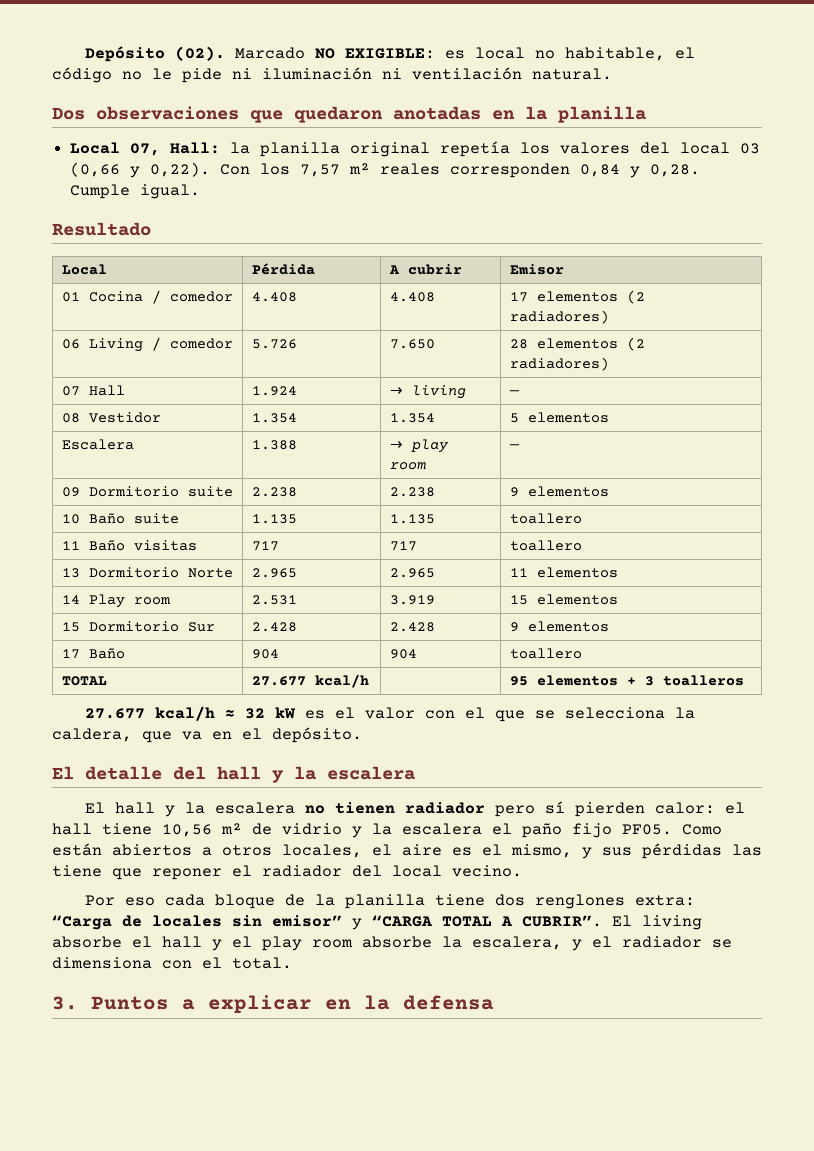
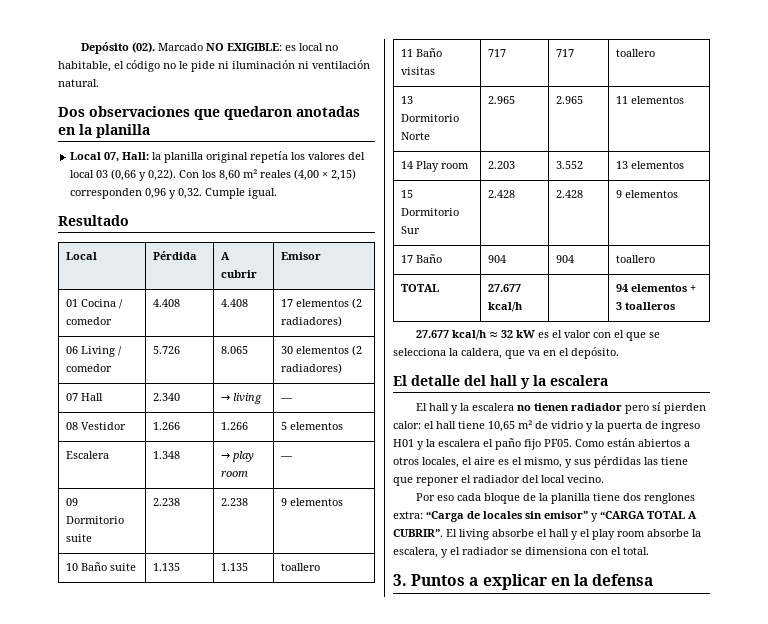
- Con los 7,57 m² reales corresponden 0,84 y 0,28.
+ Con los 8,60 m² reales (4,00 × 2,15) corresponden 0,96 y 0,32.
- 06 Living / comedor | 5.726 | 7.650 | 28 elementos (2 radiadores)
+ 06 Living / comedor | 5.726 | 8.065 | 30 elementos (2 radiadores)
- 07 Hall | 1.924 | → living | —
+ 07 Hall | 2.340 | → living | —
- 08 Vestidor | 1.354 | 1.354 | 5 elementos
+ 08 Vestidor | 1.266 | 1.266 | 5 elementos
- Escalera | 1.388 | → play room | —
+ Escalera | 1.348 | → play room | —
- 14 Play room | 2.531 | 3.919 | 15 elementos
+ 14 Play room | 2.203 | 3.552 | 13 elementos
- TOTAL | 27.677 kcal/h | | 95 elementos + 3 toalleros
+ TOTAL | 27.677 kcal/h | | 94 elementos + 3 toalleros
- El hall y la escalera no tienen radiador pero sí pierden calor: el hall tiene 10,56 m² de vidrio y la escalera el paño fijo PF05.
+ El hall y la escalera no tienen radiador pero sí pierden calor: el hall tiene 10,65 m² de vidrio y la puerta de ingreso H01 y la escalera el paño fijo PF05.

